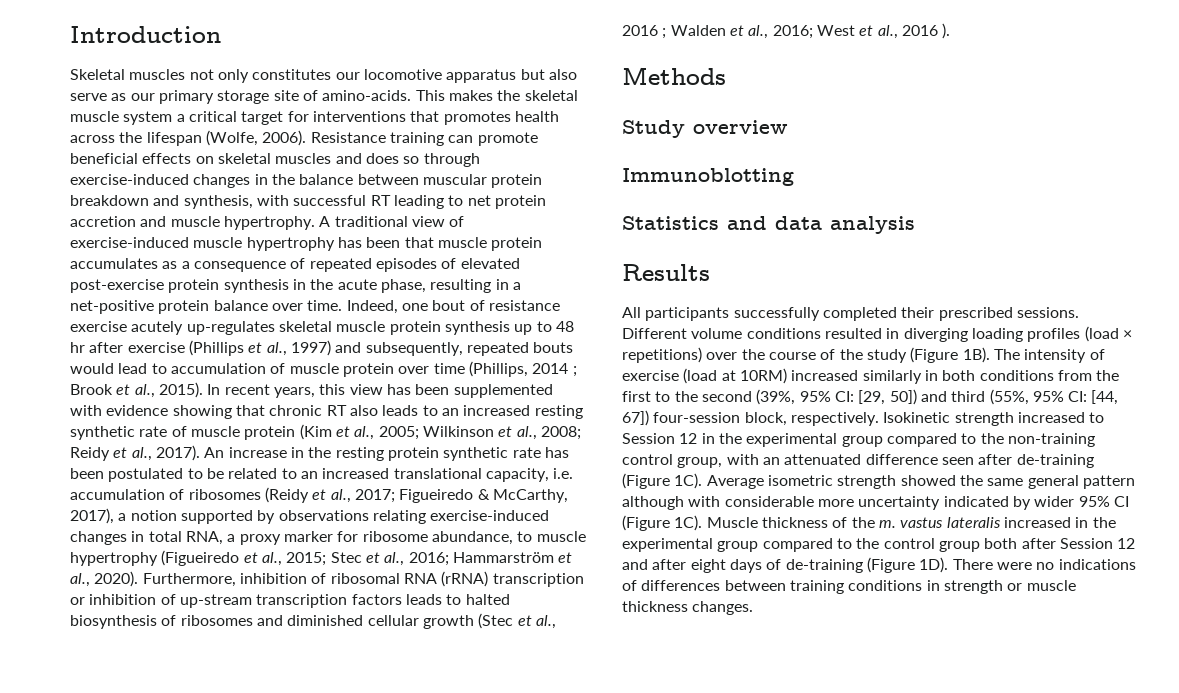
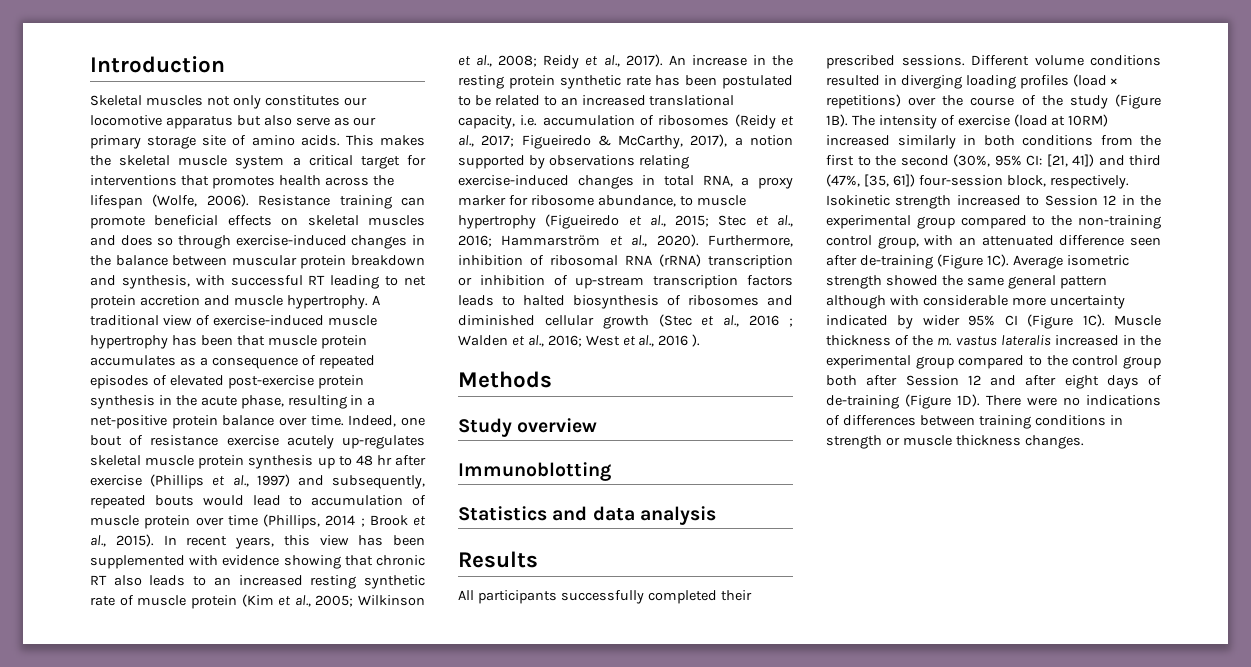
- Skeletal muscles not only constitutes our locomotive apparatus but also serve as our primary storage site of amino-acids.
+ Skeletal muscles not only constitutes our locomotive apparatus but also serve as our primary storage site of amino acids.
- The intensity of exercise (load at 10RM) increased similarly in both conditions from the first to the second (39%, 95% CI: [29, 50]) and third (55%, 95% CI: [44, 67]) four-session block, respectively.
+ The intensity of exercise (load at 10RM) increased similarly in both conditions from the first to the second (30%, 95% CI: [21, 41]) and third (47%, [35, 61]) four-session block, respectively.

